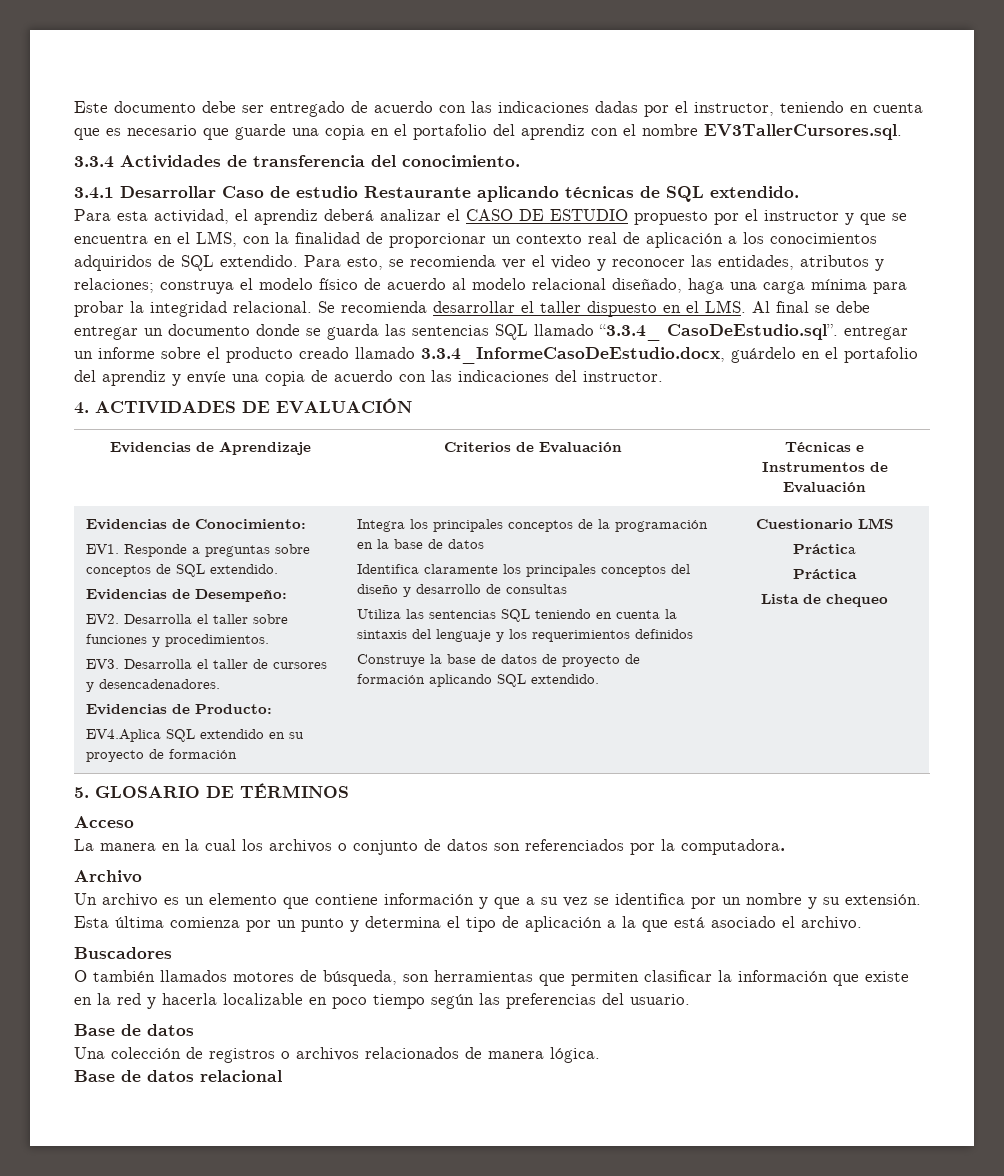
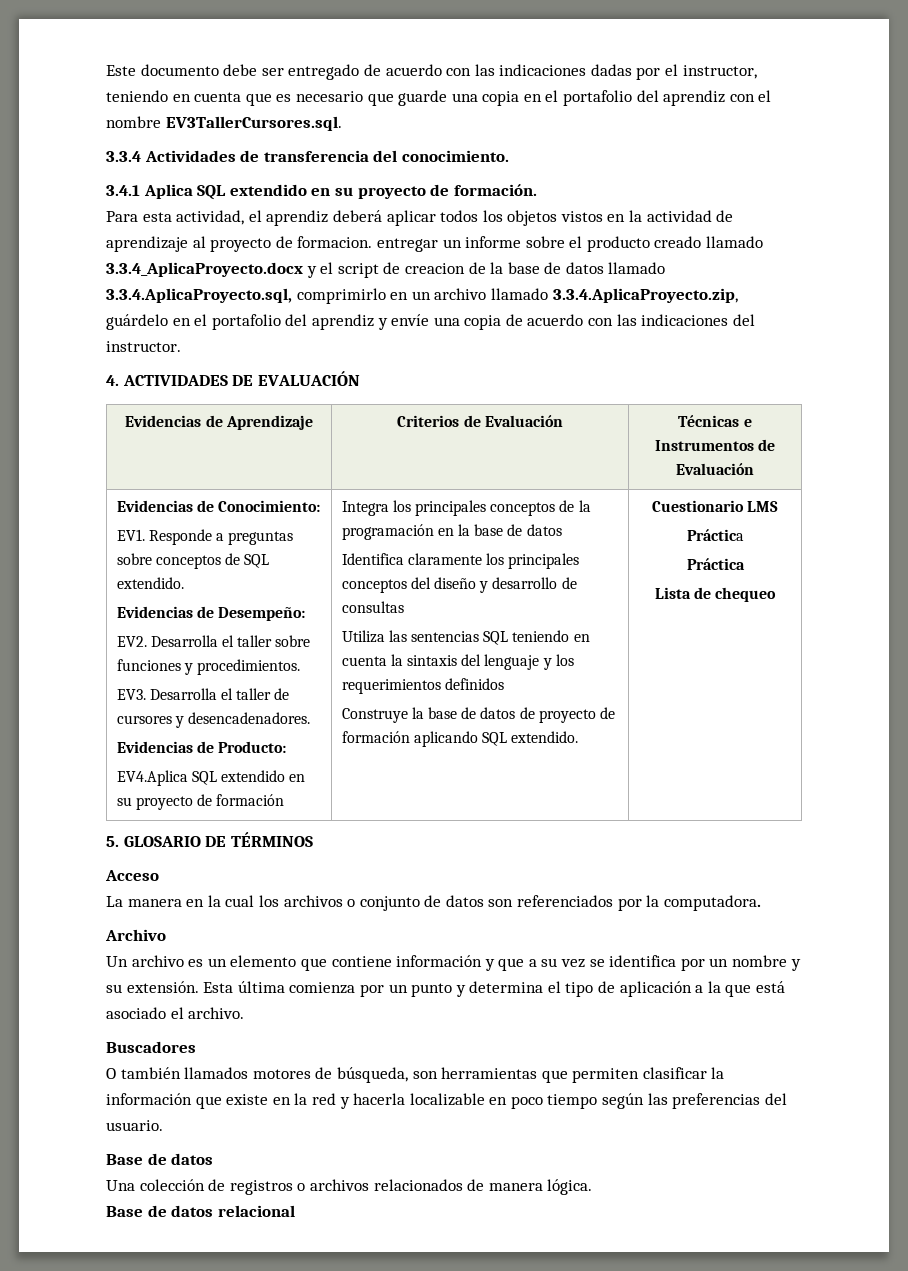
- 3.4.1 Desarrollar Caso de estudio Restaurante aplicando técnicas de SQL extendido.
+ 3.4.1 Aplica SQL extendido en su proyecto de formación.
- Para esta actividad, el aprendiz deberá analizar el CASO DE ESTUDIO propuesto por el instructor y que se encuentra en el LMS, con la finalidad de proporcionar un contexto real de aplicación a los conocimientos adquiridos de SQL extendido. Para esto, se recomienda ver el video y reconocer las entidades, atributos y relaciones; construya el modelo físico de acuerdo al modelo relacional diseñado, haga una carga mínima para probar la integridad relacional. Se recomienda desarrollar el taller dispuesto en el LMS. Al final se debe entregar un documento donde se guarda las sentencias SQL llamado “3.3.4_ CasoDeEstudio.sql”. entregar un informe sobre el producto creado llamado 3.3.4_InformeCasoDeEstudio.docx, guárdelo en el portafolio del aprendiz y envíe una copia de acuerdo con las indicaciones del instructor.
+ Para esta actividad, el aprendiz deberá aplicar todos los objetos vistos en la actividad de aprendizaje al proyecto de formacion. entregar un informe sobre el producto creado llamado 3.3.4_AplicaProyecto.docx y el script de creacion de la base de datos llamado 3.3.4.AplicaProyecto.sql, comprimirlo en un archivo llamado 3.3.4.AplicaProyecto.zip, guárdelo en el portafolio del aprendiz y envíe una copia de acuerdo con las indicaciones del instructor.

